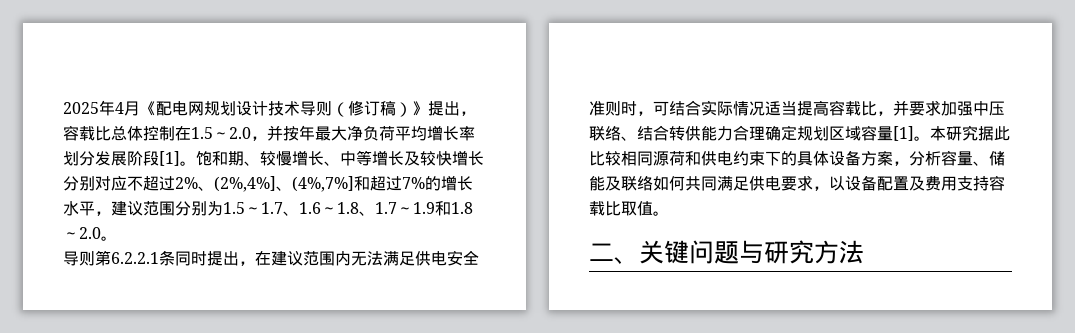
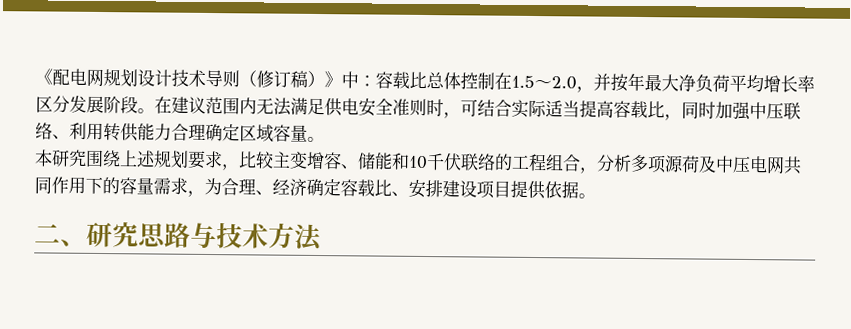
- 2025年4月《配电网规划设计技术导则（修订稿）》提出，容载比总体控制在1.5～2.0，并按年最大净负荷平均增长率划分发展阶段[1]。饱和期、较慢增长、中等增长及较快增长分别对应不超过2%、(2%,4%]、(4%,7%]和超过7%的增长水平，建议范围分别为1.5～1.7、1.6～1.8、1.7～1.9和1.8～2.0。
- 导则第6.2.2.1条同时提出，在建议范围内无法满足供电安全准则时，可结合实际情况适当提高容载比，并要求加强中压联络、结合转供能力合理确定规划区域容量[1]。本研究据此比较相同源荷和供电约束下的具体设备方案，分析容量、储能及联络如何共同满足供电要求，以设备配置及费用支持容载比取值。
- 二、关键问题与研究方法
+ 《配电网规划设计技术导则（修订稿）》中：容载比总体控制在1.5～2.0，并按年最大净负荷平均增长率区分发展阶段。在建议范围内无法满足供电安全准则时，可结合实际适当提高容载比，同时加强中压联络、利用转供能力合理确定区域容量。
+ 本研究围绕上述规划要求，比较主变增容、储能和10千伏联络的工程组合，分析多项源荷及中压电网共同作用下的容量需求，为合理、经济确定容载比、安排建设项目提供依据。
+ 二、研究思路与技术方法

